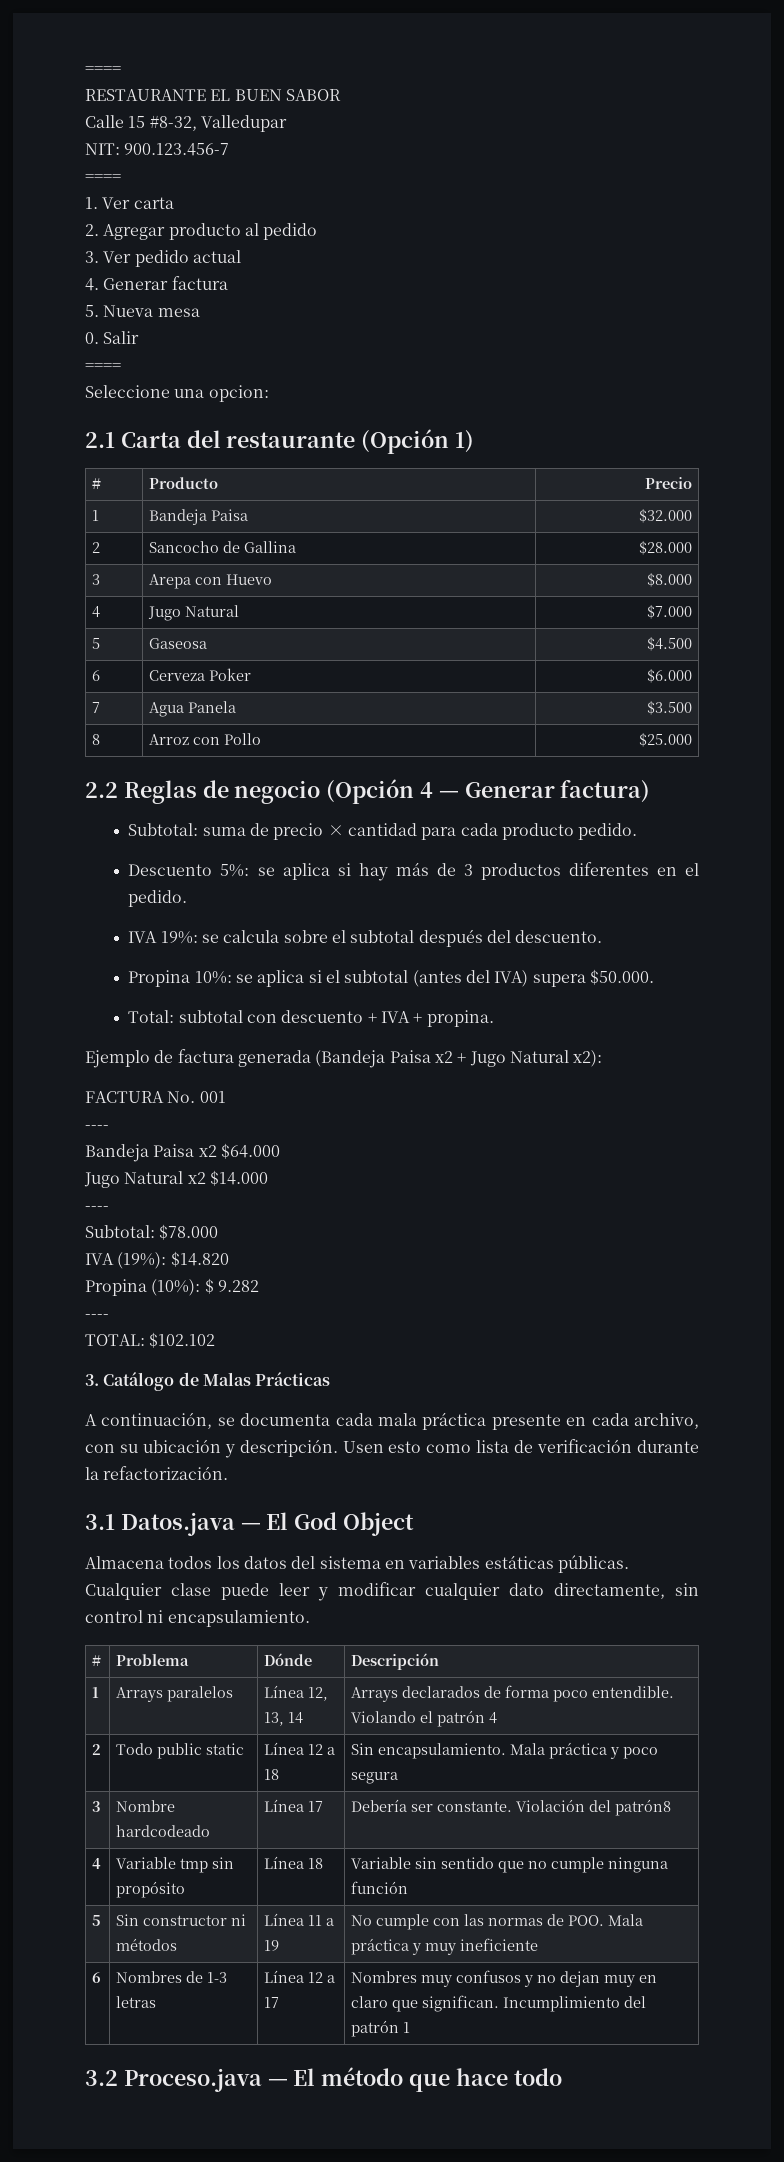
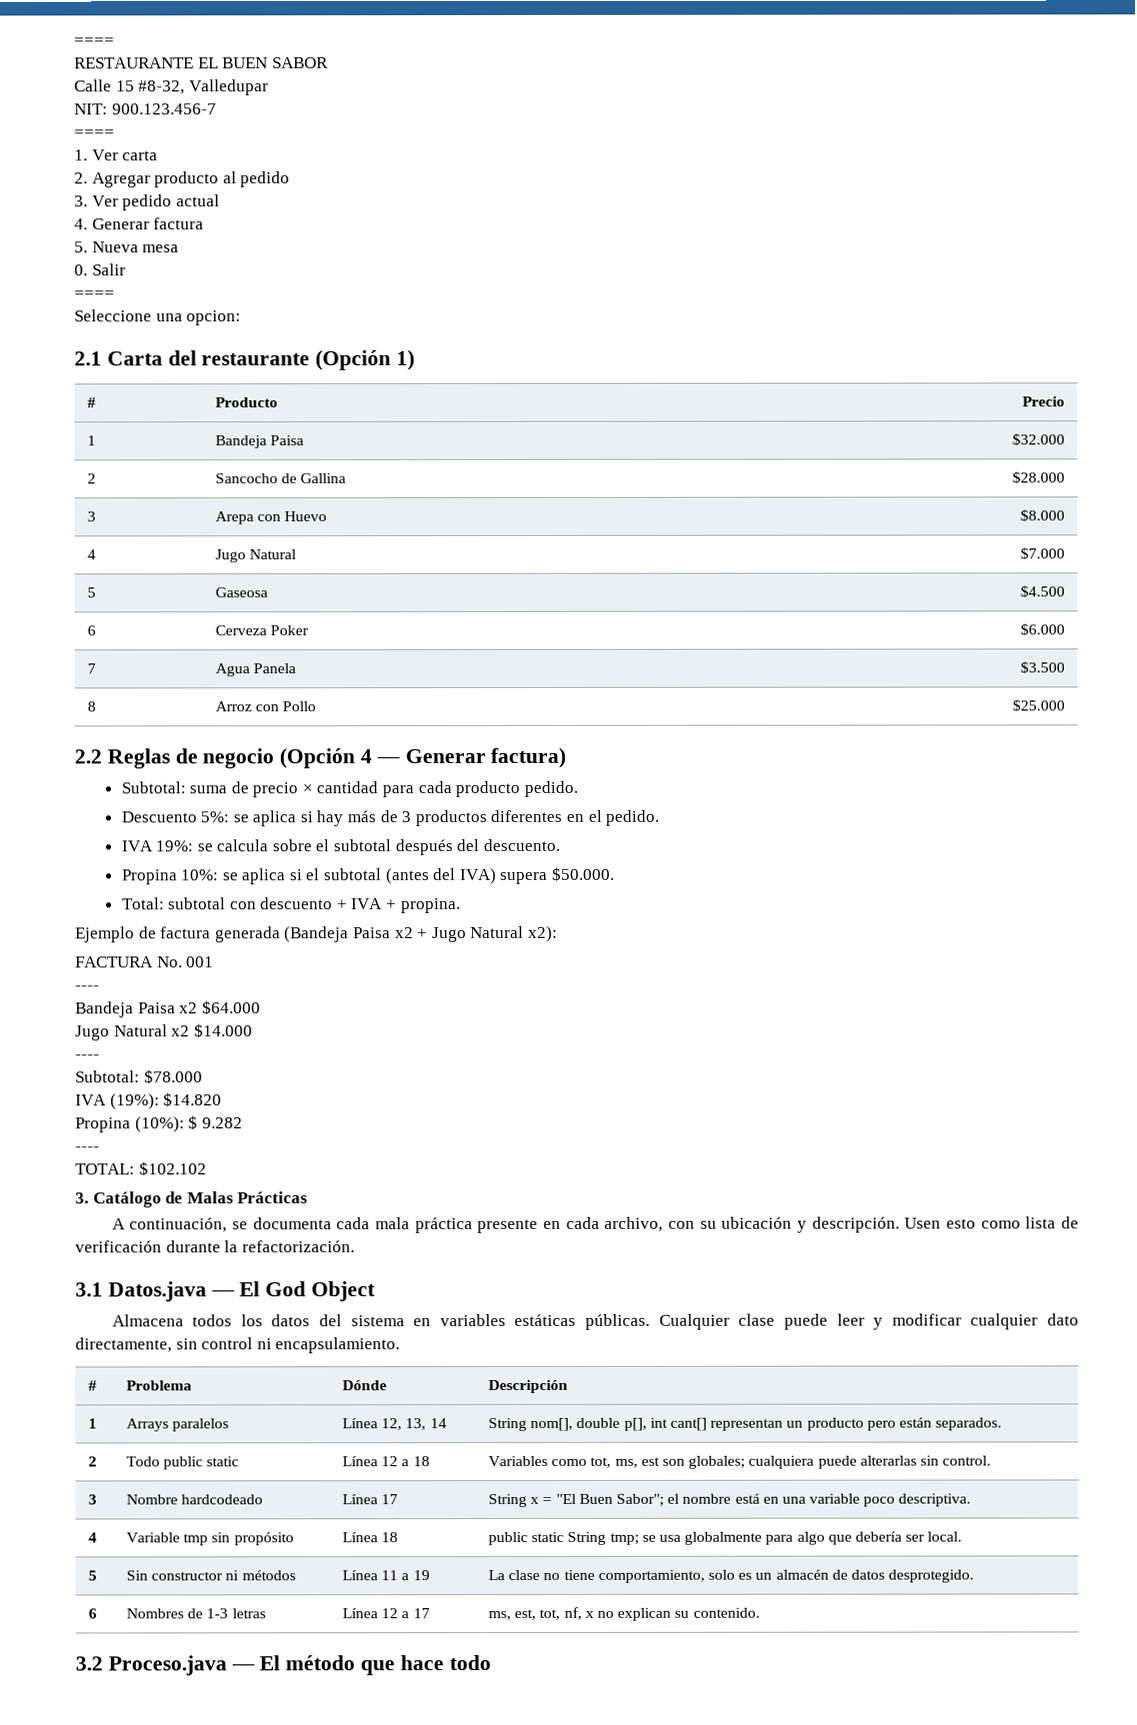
- 1 | Arrays paralelos | Línea 12, 13, 14 | Arrays declarados de forma poco entendible. Violando el patrón 4
+ 1 | Arrays paralelos | Línea 12, 13, 14 | String nom[], double p[], int cant[] representan un producto pero están separados.
- 2 | Todo public static | Línea 12 a 18 | Sin encapsulamiento. Mala práctica y poco segura
+ 2 | Todo public static | Línea 12 a 18 | Variables como tot, ms, est son globales; cualquiera puede alterarlas sin control.
- 3 | Nombre hardcodeado | Línea 17 | Debería ser constante. Violación del patrón8
+ 3 | Nombre hardcodeado | Línea 17 | String x = "El Buen Sabor"; el nombre está en una variable poco descriptiva.
- 4 | Variable tmp sin propósito | Línea 18 | Variable sin sentido que no cumple ninguna función
+ 4 | Variable tmp sin propósito | Línea 18 | public static String tmp; se usa globalmente para algo que debería ser local.
- 5 | Sin constructor ni métodos | Línea 11 a 19 | No cumple con las normas de POO. Mala práctica y muy ineficiente
+ 5 | Sin constructor ni métodos | Línea 11 a 19 | La clase no tiene comportamiento, solo es un almacén de datos desprotegido.
- 6 | Nombres de 1-3 letras | Línea 12 a 17 | Nombres muy confusos y no dejan muy en claro que significan. Incumplimiento del patrón 1
+ 6 | Nombres de 1-3 letras | Línea 12 a 17 | ms, est, tot, nf, x no explican su contenido.

